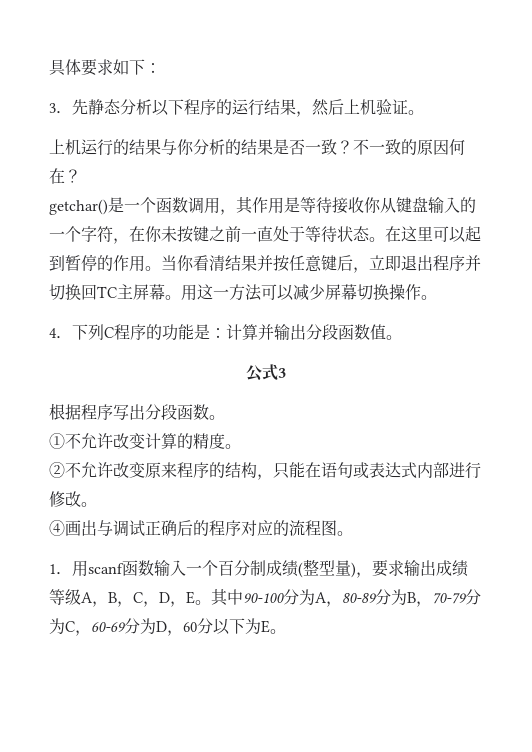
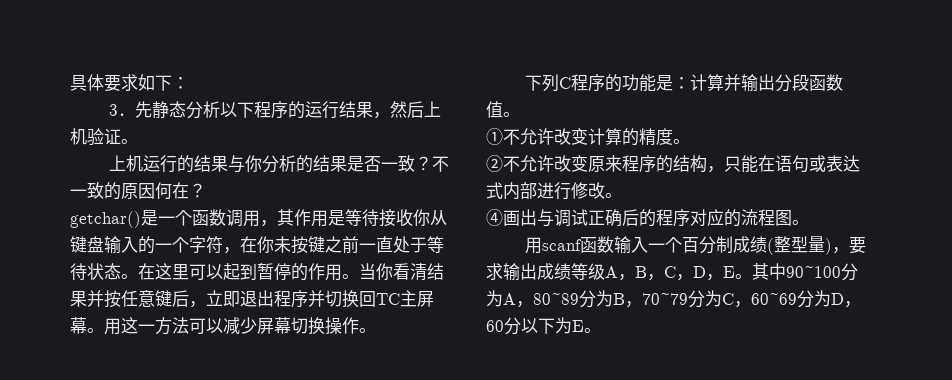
- 4．下列C程序的功能是：计算并输出分段函数值。
+ 下列C程序的功能是：计算并输出分段函数值。
- 公式3
- 根据程序写出分段函数。
- 1．用scanf函数输入一个百分制成绩(整型量)，要求输出成绩等级A，B，C，D，E。
+ 用scanf函数输入一个百分制成绩(整型量)，要求输出成绩等级A，B，C，D，E。
- 其中90-100分为A，80-89分为B，70-79分为C，60-69分为D，60分以下为E。
+ 其中90~100分为A，80~89分为B，70~79分为C，60~69分为D，60分以下为E。

